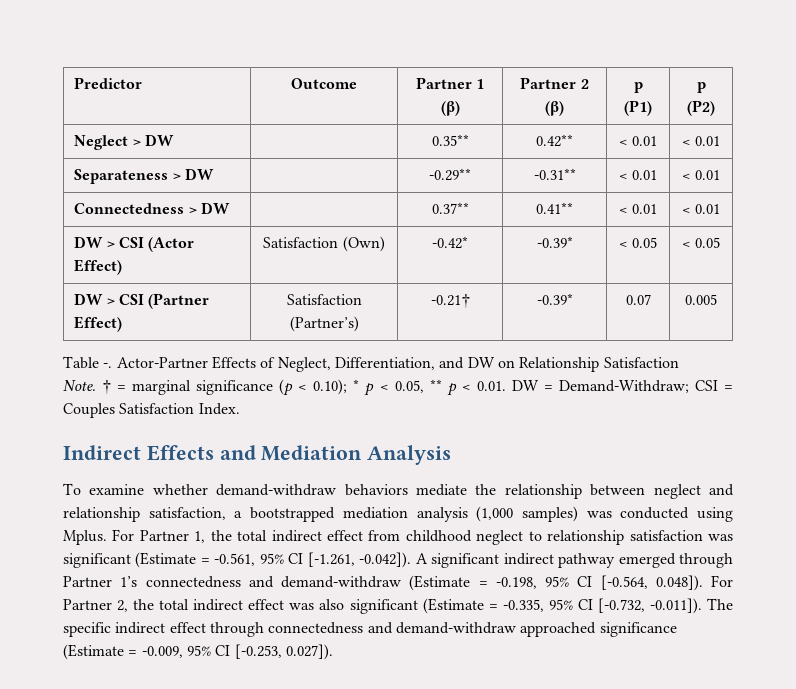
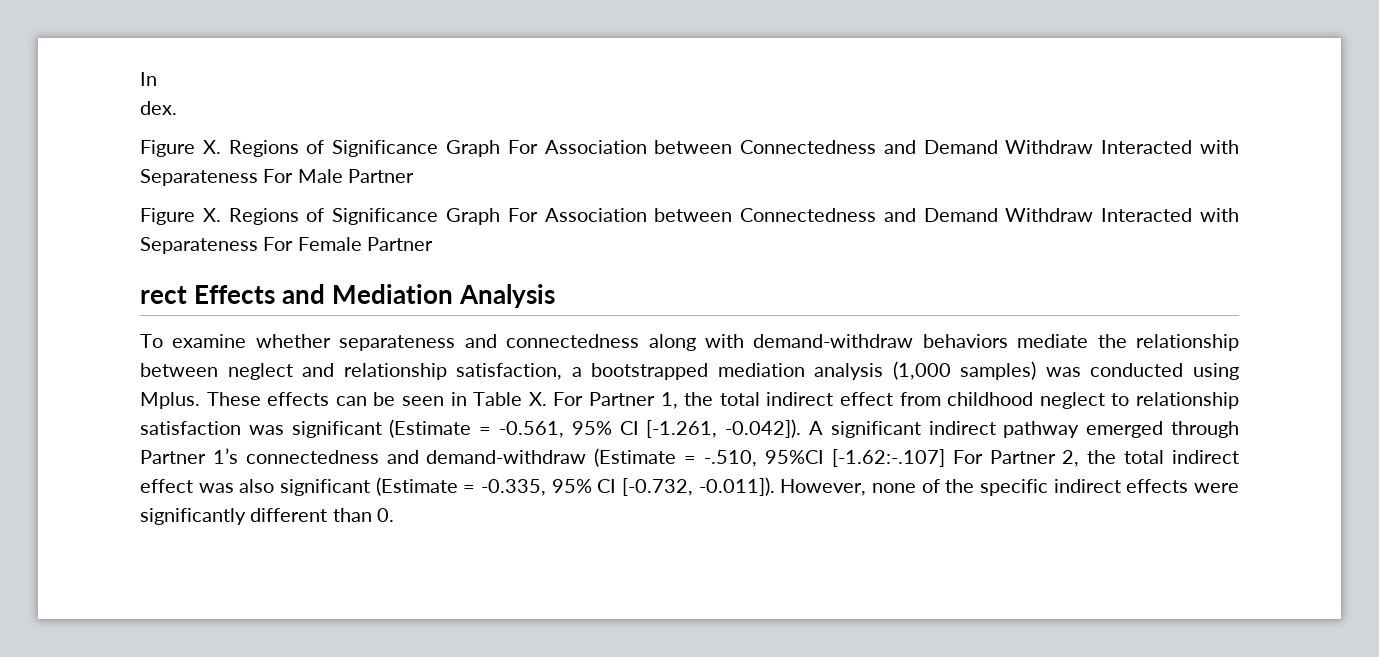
- Predictor | Outcome | Partner 1 (β) | Partner 2 (β) | p (P1) | p (P2)
- Neglect > DW | | 0.35** | 0.42** | < 0.01 | < 0.01
- Separateness > DW | | -0.29** | -0.31** | < 0.01 | < 0.01
- Connectedness > DW | | 0.37** | 0.41** | < 0.01 | < 0.01
- DW > CSI (Actor Effect) | Satisfaction (Own) | -0.42* | -0.39* | < 0.05 | < 0.05
- DW > CSI (Partner Effect) | Satisfaction (Partner’s) | -0.21† | -0.39* | 0.07 | 0.005
- Table -. Actor-Partner Effects of Neglect, Differentiation, and DW on Relationship Satisfaction
- Note. † = marginal significance (p < 0.10); * p < 0.05, ** p < 0.01. DW = Demand-Withdraw; CSI = Couples Satisfaction Index.
- Indirect Effects and Mediation Analysis
+ In
+ dex.
+ Figure X. Regions of Significance Graph For Association between Connectedness and Demand Withdraw Interacted with Separateness For Male Partner
+ Figure X. Regions of Significance Graph For Association between Connectedness and Demand Withdraw Interacted with Separateness For Female Partner
+ rect Effects and Mediation Analysis
- To examine whether demand-withdraw behaviors mediate the relationship between neglect and relationship satisfaction, a bootstrapped mediation analysis (1,000 samples) was conducted using Mplus.
+ To examine whether separateness and connectedness along with demand-withdraw behaviors mediate the relationship between neglect and relationship satisfaction, a bootstrapped mediation analysis (1,000 samples) was conducted using Mplus.
- For Partner 1, the total indirect effect from childhood neglect to relationship satisfaction was significant (Estimate = -0.561, 95% CI [-1.261, -0.042]). A significant indirect pathway emerged through Partner 1’s connectedness and demand-withdraw (Estimate = -0.198, 95% CI [-0.564, 0.048]). For Partner 2, the total indirect effect was also significant (Estimate = -0.335, 95% CI [-0.732, -0.011]). The specific indirect effect through connectedness and demand-withdraw approached significance (Estimate = -0.009, 95% CI [-0.253, 0.027]).
+ These effects can be seen in Table X. For Partner 1, the total indirect effect from childhood neglect to relationship satisfaction was significant (Estimate = -0.561, 95% CI [-1.261, -0.042]). A significant indirect pathway emerged through Partner 1’s connectedness and demand-withdraw (Estimate = -.510, 95%CI [-1.62:-.107] For Partner 2, the total indirect effect was also significant (Estimate = -0.335, 95% CI [-0.732, -0.011]). However, none of the specific indirect effects were significantly different than 0.

